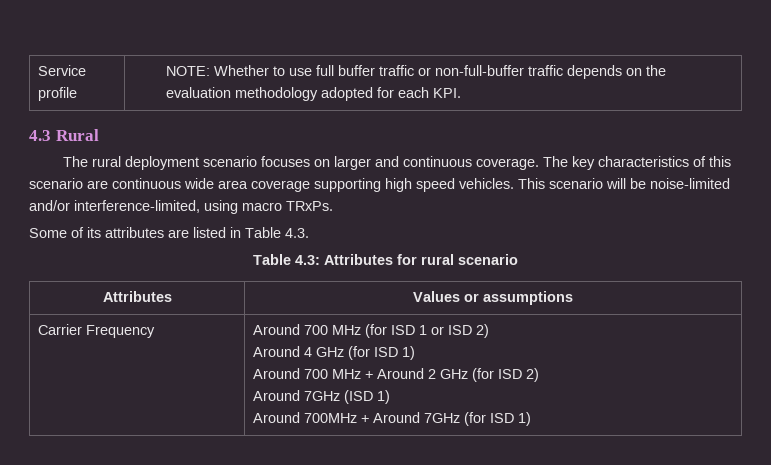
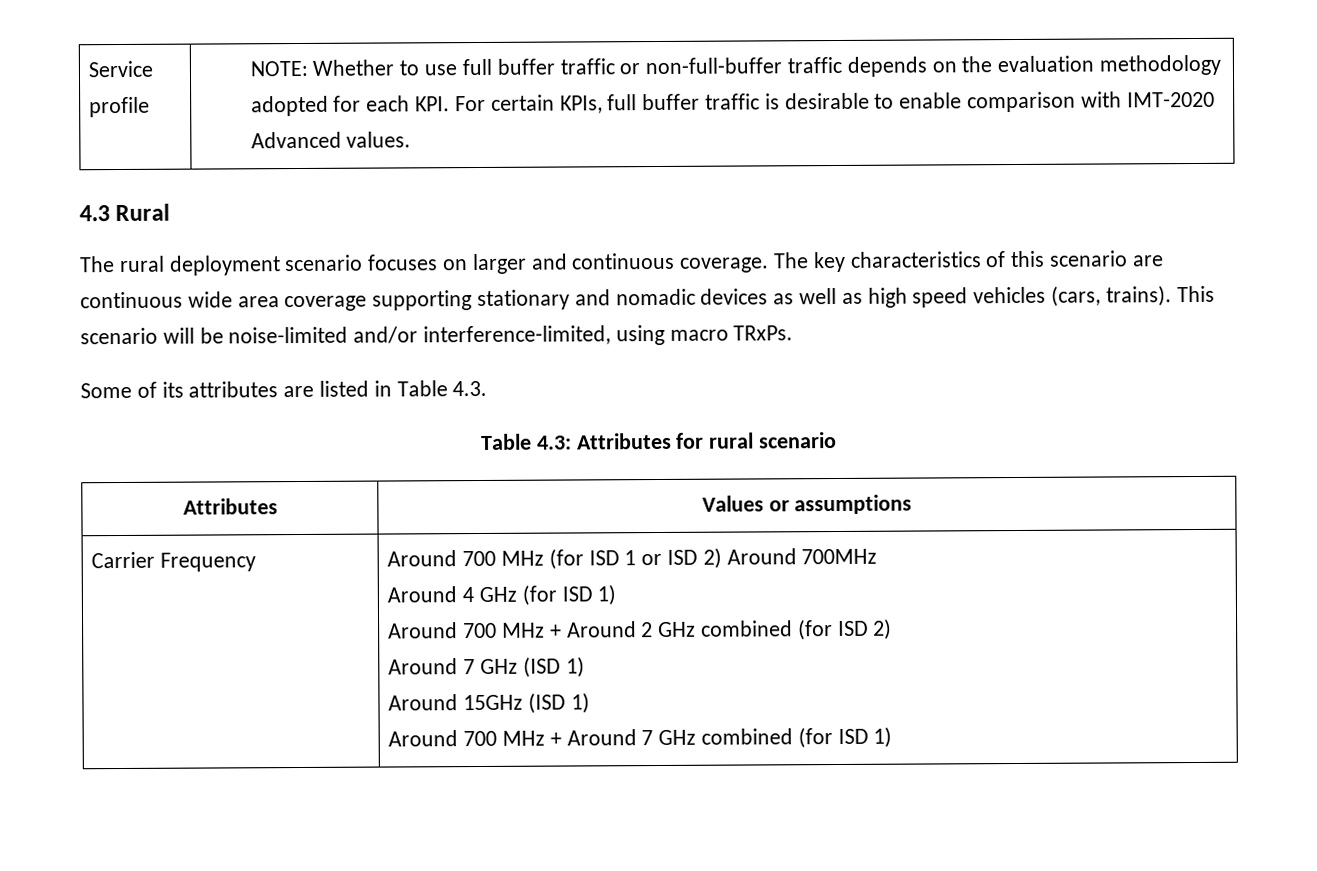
- Service profile | NOTE: Whether to use full buffer traffic or non-full-buffer traffic depends on the evaluation methodology adopted for each KPI.
+ Service profile | NOTE: Whether to use full buffer traffic or non-full-buffer traffic depends on the evaluation methodology adopted for each KPI. For certain KPIs, full buffer traffic is desirable to enable comparison with IMT-2020 Advanced values.
- The key characteristics of this scenario are continuous wide area coverage supporting high speed vehicles.
+ The key characteristics of this scenario are continuous wide area coverage supporting stationary and nomadic devices as well as high speed vehicles (cars, trains).
- Around 700 MHz (for ISD 1 or ISD 2)
+ Around 700 MHz (for ISD 1 or ISD 2) Around 700MHz
- Around 700 MHz + Around 2 GHz (for ISD 2)
+ Around 700 MHz + Around 2 GHz combined (for ISD 2)
- Around 7GHz (ISD 1)
- Around 700MHz + Around 7GHz (for ISD 1)
+ Around 7 GHz (ISD 1)
+ Around 15GHz (ISD 1)
+ Around 700 MHz + Around 7 GHz combined (for ISD 1)

